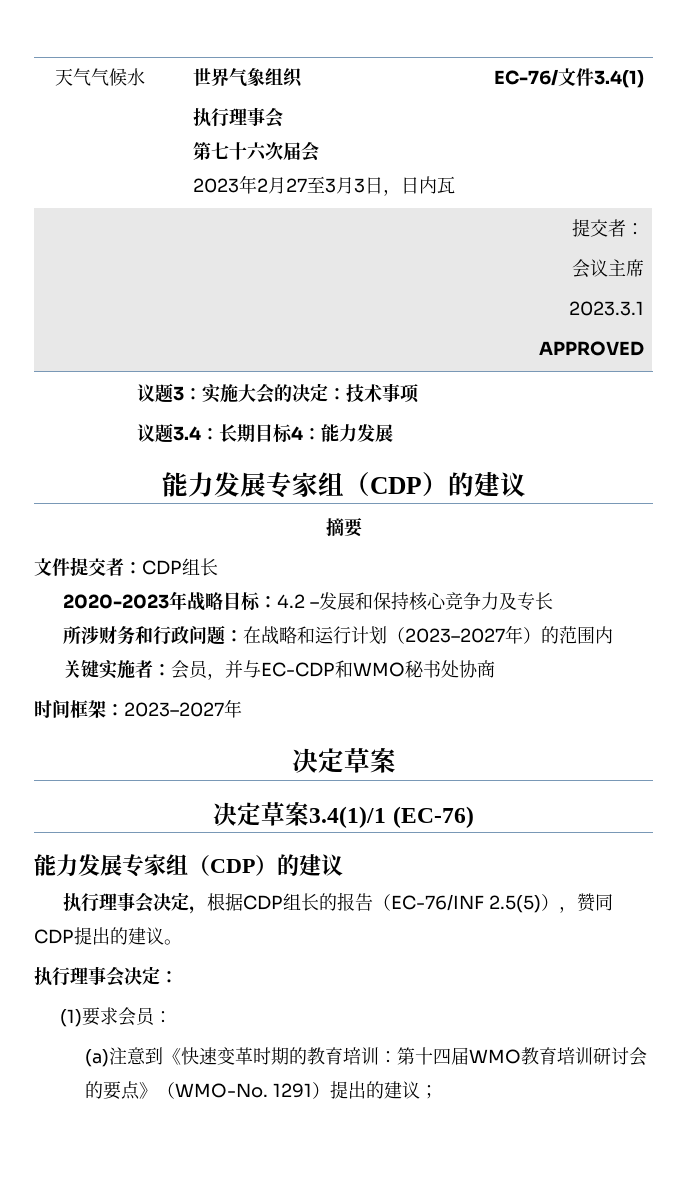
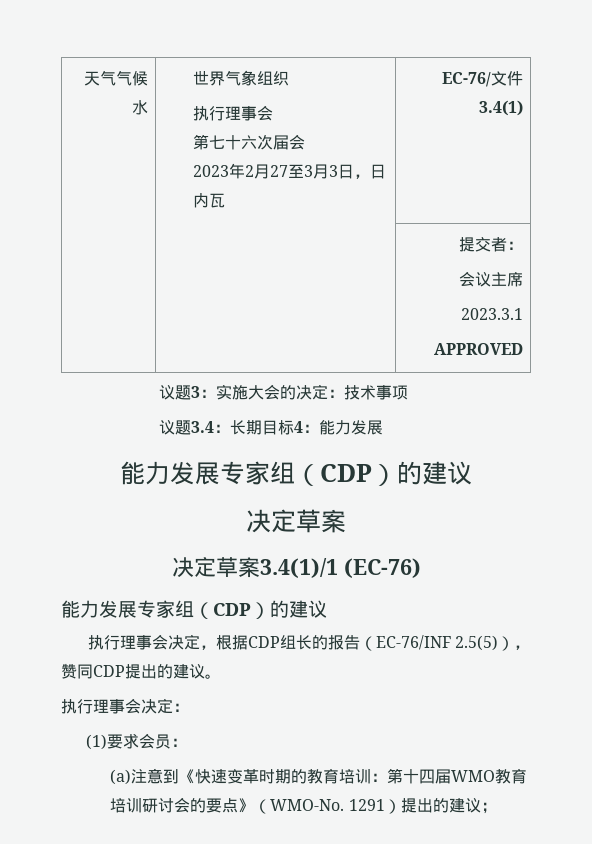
- 摘要
- 文件提交者：CDP组长
- 2020-2023年战略目标：4.2 –发展和保持核心竞争力及专长
- 所涉财务和行政问题：在战略和运行计划（2023–2027年）的范围内
- 关键实施者：会员，并与EC-CDP和WMO秘书处协商
- 时间框架：2023–2027年

